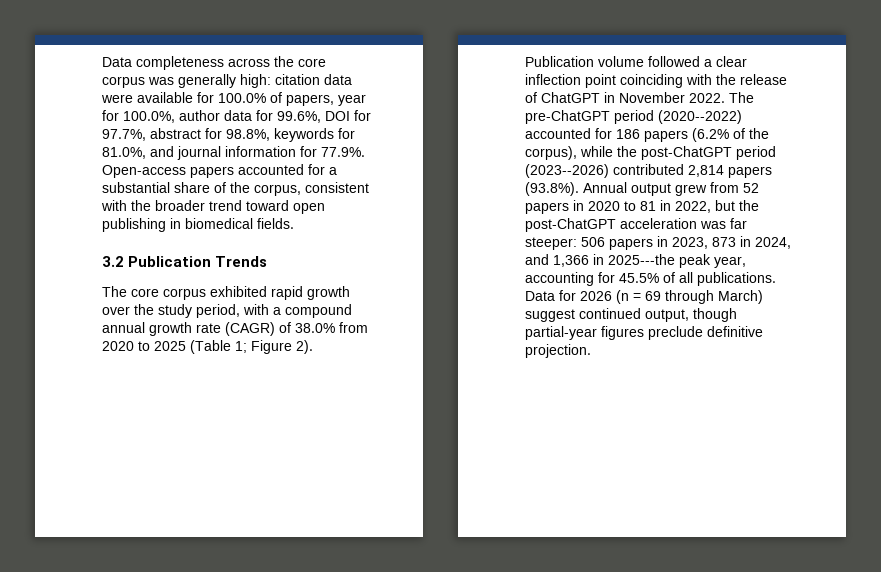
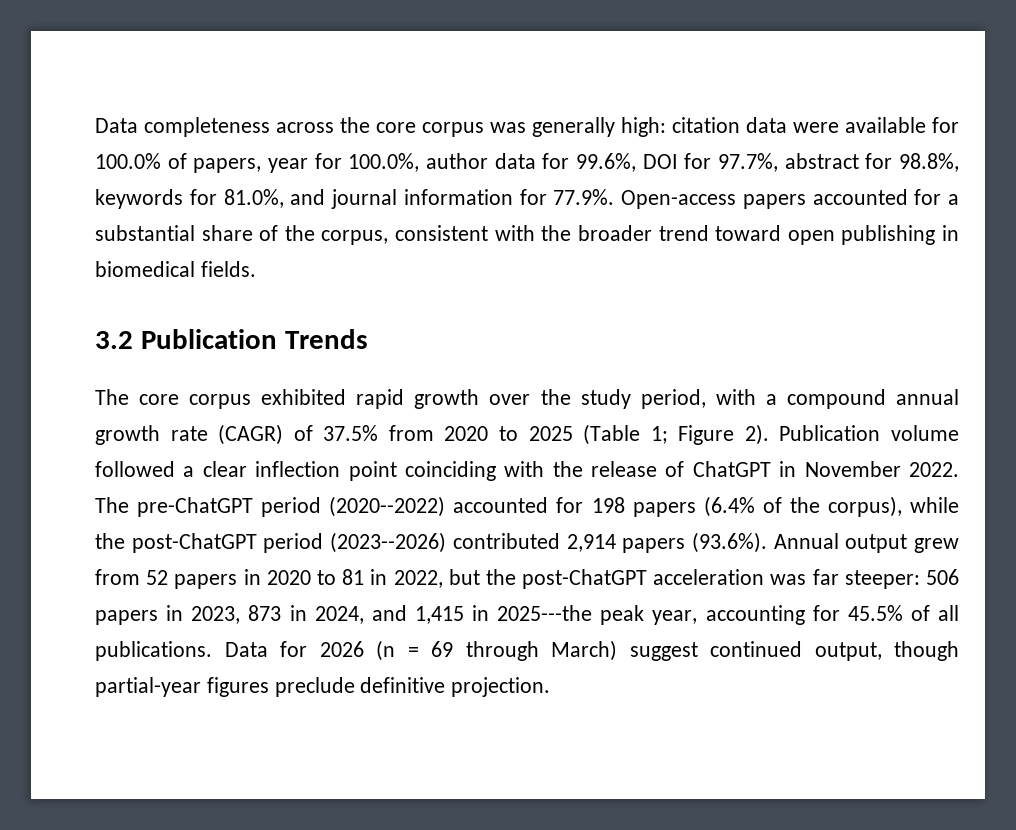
- The core corpus exhibited rapid growth over the study period, with a compound annual growth rate (CAGR) of 38.0% from 2020 to 2025 (Table 1; Figure 2).
+ The core corpus exhibited rapid growth over the study period, with a compound annual growth rate (CAGR) of 37.5% from 2020 to 2025 (Table 1; Figure 2).
- The pre-ChatGPT period (2020--2022) accounted for 186 papers (6.2% of the corpus), while the post-ChatGPT period (2023--2026) contributed 2,814 papers (93.8%). Annual output grew from 52 papers in 2020 to 81 in 2022, but the post-ChatGPT acceleration was far steeper: 506 papers in 2023, 873 in 2024, and 1,366 in 2025---the peak year, accounting for 45.5% of all publications.
+ The pre-ChatGPT period (2020--2022) accounted for 198 papers (6.4% of the corpus), while the post-ChatGPT period (2023--2026) contributed 2,914 papers (93.6%). Annual output grew from 52 papers in 2020 to 81 in 2022, but the post-ChatGPT acceleration was far steeper: 506 papers in 2023, 873 in 2024, and 1,415 in 2025---the peak year, accounting for 45.5% of all publications.

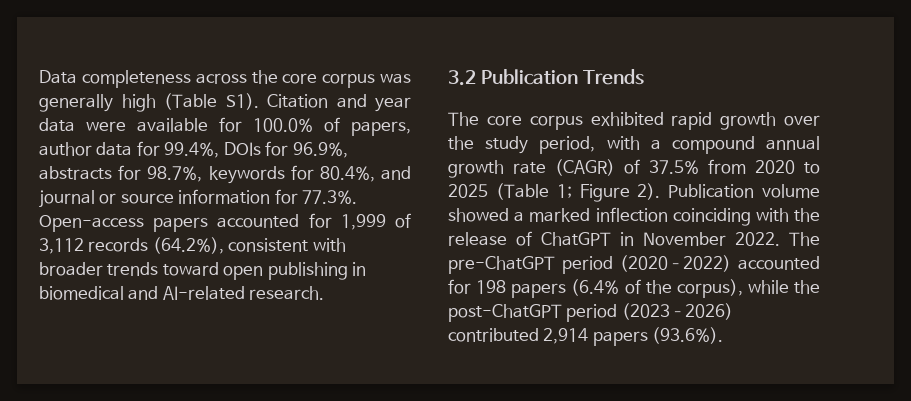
- Data completeness across the core corpus was generally high: citation data were available for 100.0% of papers, year for 100.0%, author data for 99.6%, DOI for 97.7%, abstract for 98.8%, keywords for 81.0%, and journal information for 77.9%. Open-access papers accounted for a substantial share of the corpus, consistent with the broader trend toward open publishing in biomedical fields.
+ Data completeness across the core corpus was generally high (Table S1). Citation and year data were available for 100.0% of papers, author data for 99.4%, DOIs for 96.9%, abstracts for 98.7%, keywords for 80.4%, and journal or source information for 77.3%. Open-access papers accounted for 1,999 of 3,112 records (64.2%), consistent with broader trends toward open publishing in biomedical and AI-related research.
- Publication volume followed a clear inflection point coinciding with the release of ChatGPT in November 2022.
+ Publication volume showed a marked inflection coinciding with the release of ChatGPT in November 2022.
- The pre-ChatGPT period (2020--2022) accounted for 198 papers (6.4% of the corpus), while the post-ChatGPT period (2023--2026) contributed 2,914 papers (93.6%). Annual output grew from 52 papers in 2020 to 81 in 2022, but the post-ChatGPT acceleration was far steeper: 506 papers in 2023, 873 in 2024, and 1,415 in 2025---the peak year, accounting for 45.5% of all publications. Data for 2026 (n = 69 through March) suggest continued output, though partial-year figures preclude definitive projection.
+ The pre-ChatGPT period (2020–2022) accounted for 198 papers (6.4% of the corpus), while the post-ChatGPT period (2023–2026) contributed 2,914 papers (93.6%).

